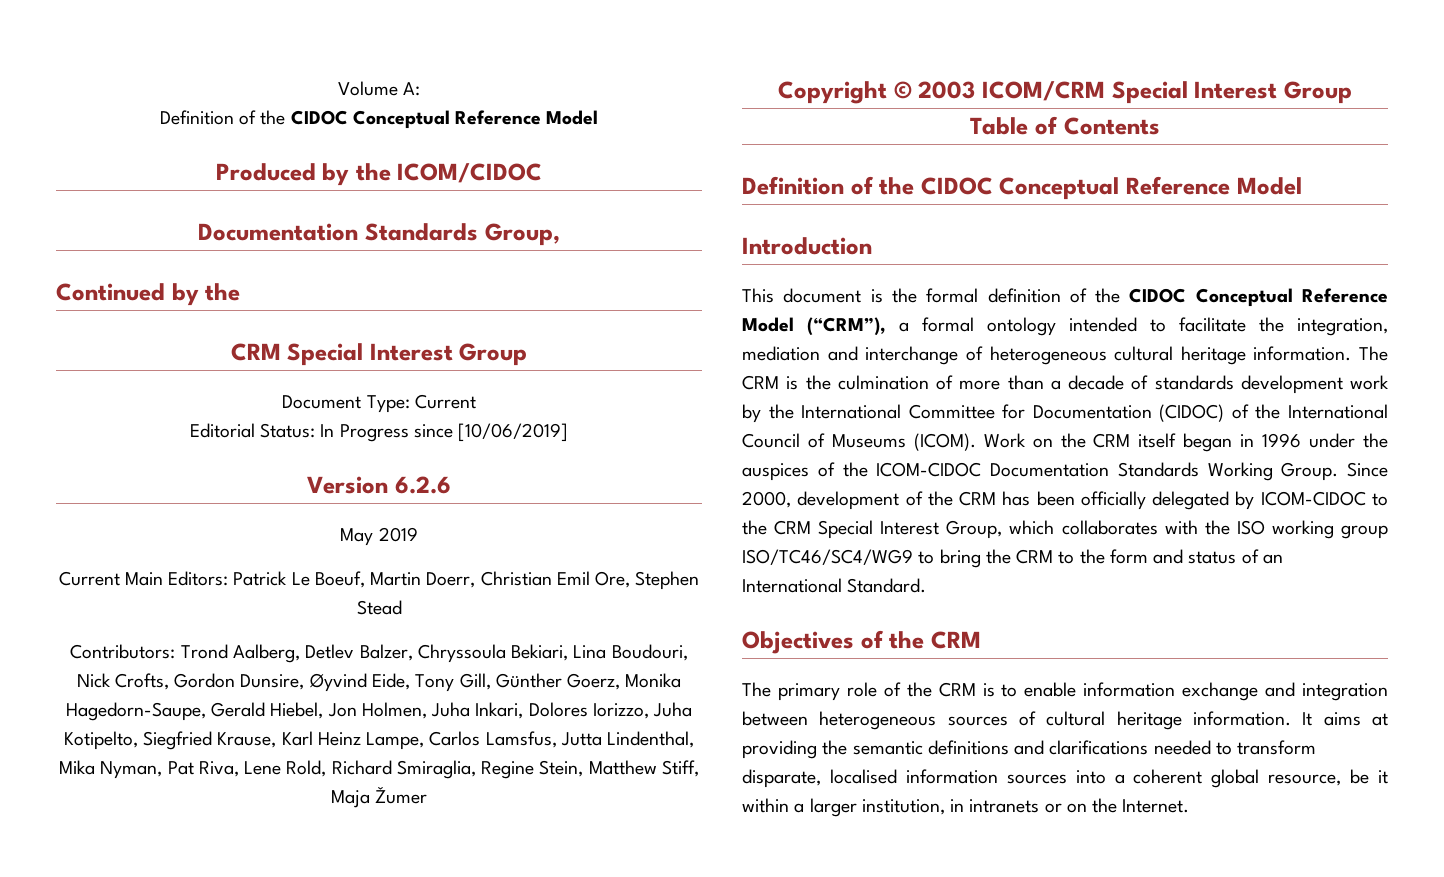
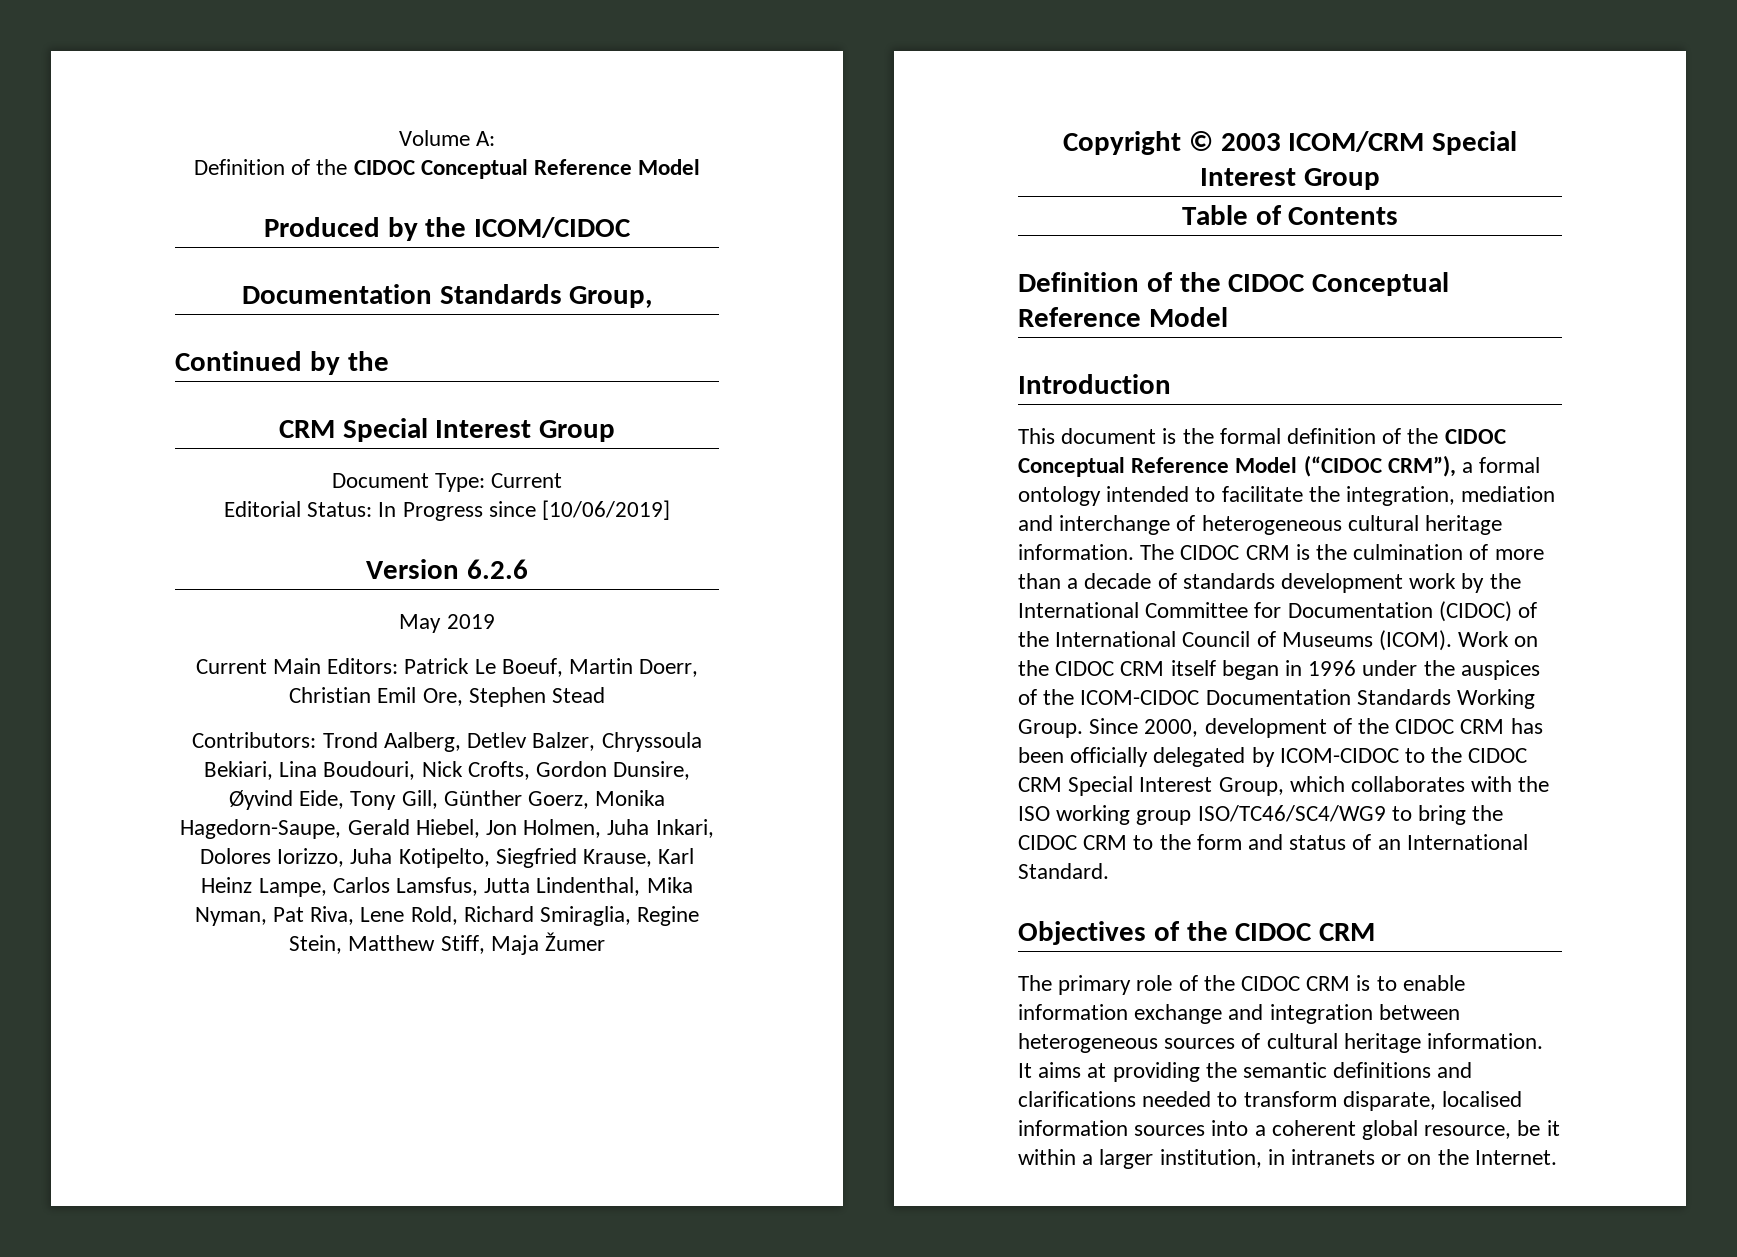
- This document is the formal definition of the CIDOC Conceptual Reference Model (“CRM”), a formal ontology intended to facilitate the integration, mediation and interchange of heterogeneous cultural heritage information.
+ This document is the formal definition of the CIDOC Conceptual Reference Model (“CIDOC CRM”), a formal ontology intended to facilitate the integration, mediation and interchange of heterogeneous cultural heritage information.
- The CRM is the culmination of more than a decade of standards development work by the International Committee for Documentation (CIDOC) of the International Council of Museums (ICOM).
+ The CIDOC CRM is the culmination of more than a decade of standards development work by the International Committee for Documentation (CIDOC) of the International Council of Museums (ICOM).
- Work on the CRM itself began in 1996 under the auspices of the ICOM-CIDOC Documentation Standards Working Group.
+ Work on the CIDOC CRM itself began in 1996 under the auspices of the ICOM-CIDOC Documentation Standards Working Group.
- Since 2000, development of the CRM has been officially delegated by ICOM-CIDOC to the CRM Special Interest Group, which collaborates with the ISO working group ISO/TC46/SC4/WG9 to bring the CRM to the form and status of an International Standard.
+ Since 2000, development of the CIDOC CRM has been officially delegated by ICOM-CIDOC to the CIDOC CRM Special Interest Group, which collaborates with the ISO working group ISO/TC46/SC4/WG9 to bring the CIDOC CRM to the form and status of an International Standard.
- Objectives of the CRM
+ Objectives of the CIDOC CRM
- The primary role of the CRM is to enable information exchange and integration between heterogeneous sources of cultural heritage information.
+ The primary role of the CIDOC CRM is to enable information exchange and integration between heterogeneous sources of cultural heritage information.

